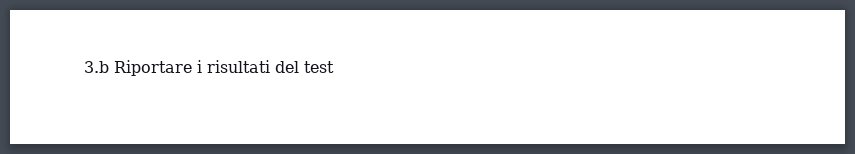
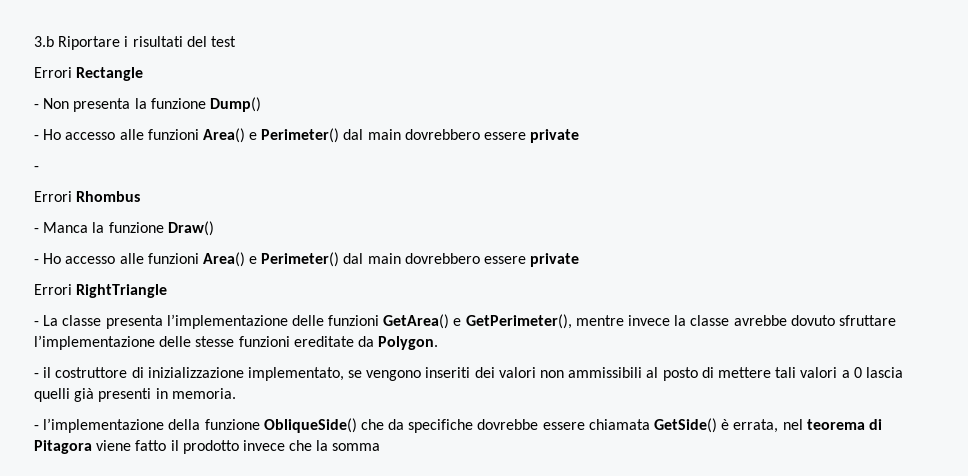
+ Errori Rectangle
+ - Non presenta la funzione Dump()
+ - Ho accesso alle funzioni Area() e Perimeter() dal main dovrebbero essere private
+ -
+ Errori Rhombus
+ - Manca la funzione Draw()
+ - Ho accesso alle funzioni Area() e Perimeter() dal main dovrebbero essere private
+ Errori RightTriangle
+ - La classe presenta l’implementazione delle funzioni GetArea() e GetPerimeter(), mentre invece la classe avrebbe dovuto sfruttare l’implementazione delle stesse funzioni ereditate da Polygon.
+ - il costruttore di inizializzazione implementato, se vengono inseriti dei valori non ammissibili al posto di mettere tali valori a 0 lascia quelli già presenti in memoria.
+ - l’implementazione della funzione ObliqueSide() che da specifiche dovrebbe essere chiamata GetSide() è errata, nel teorema di Pitagora viene fatto il prodotto invece che la somma

